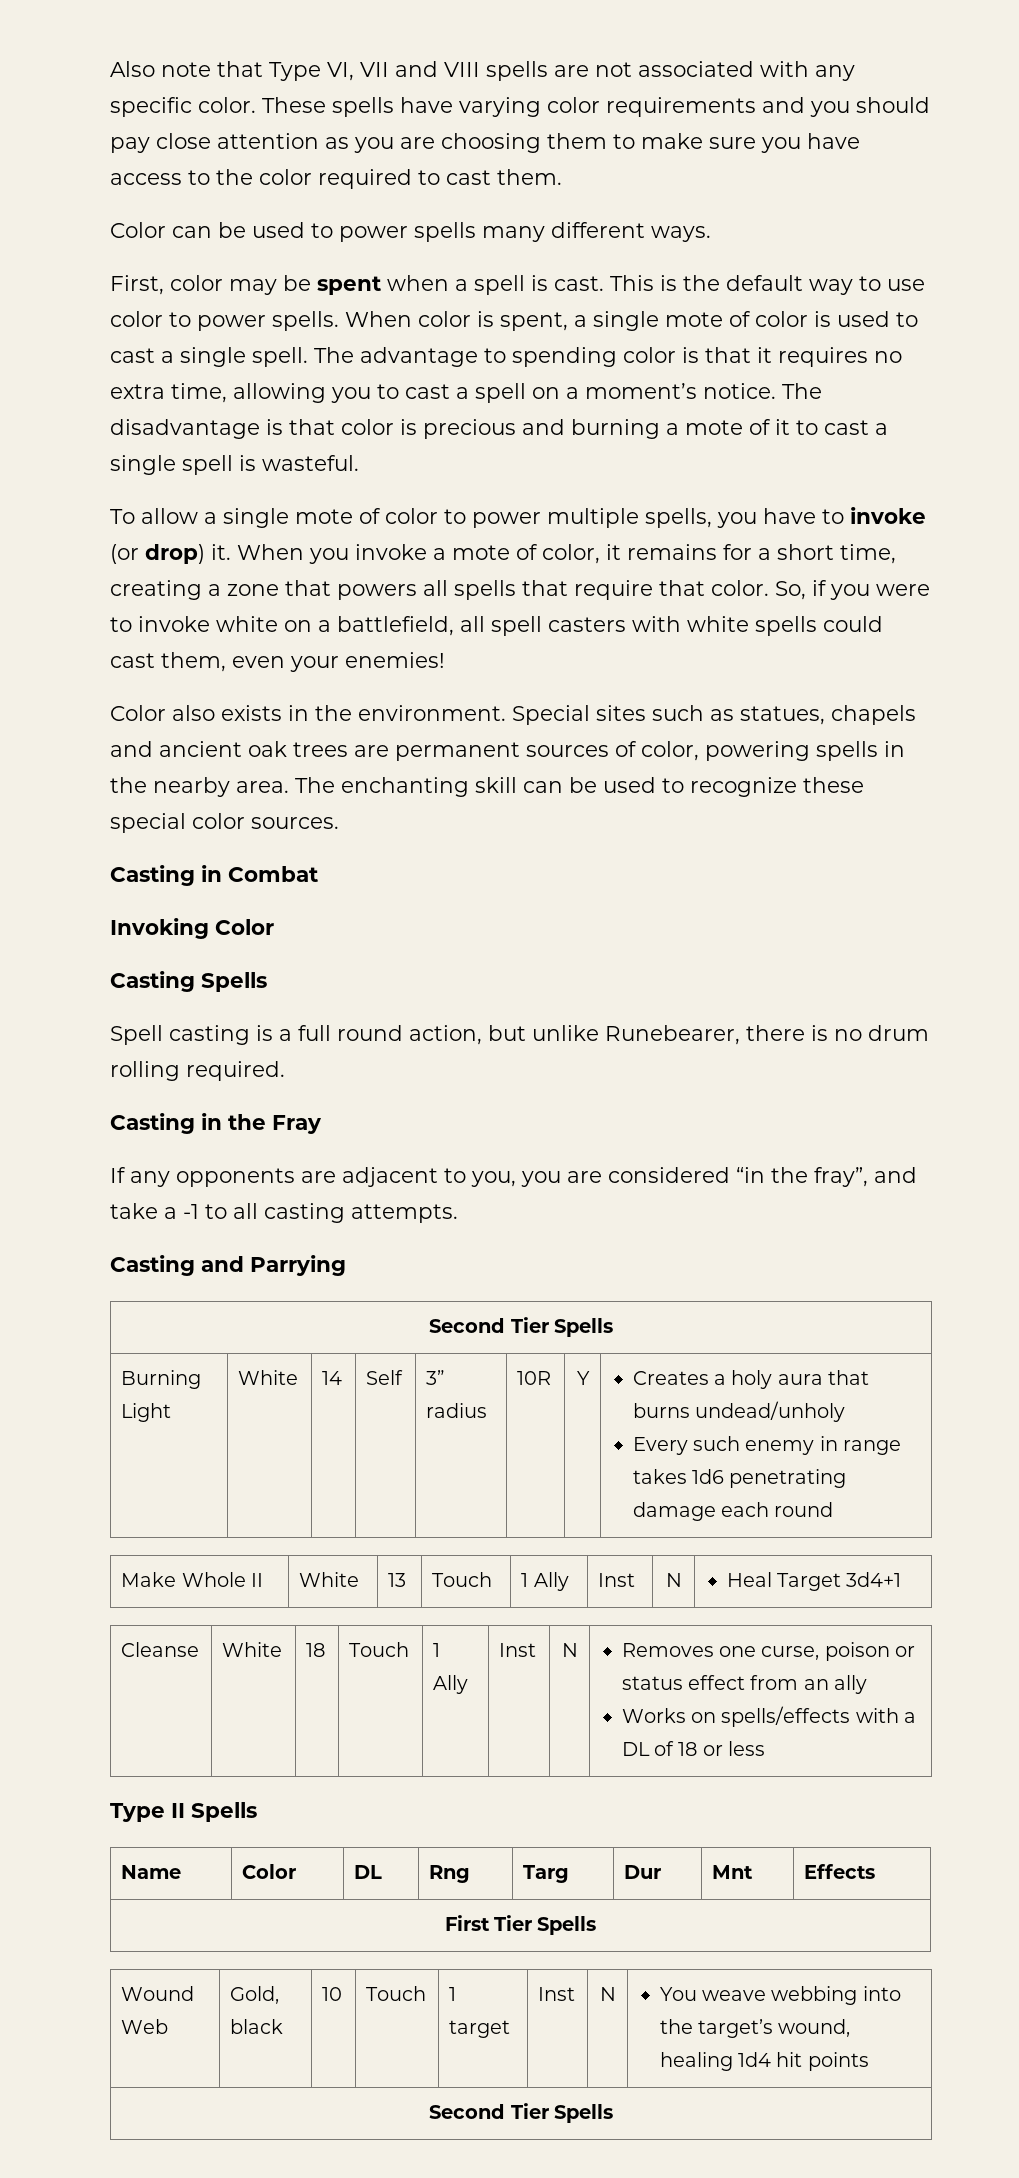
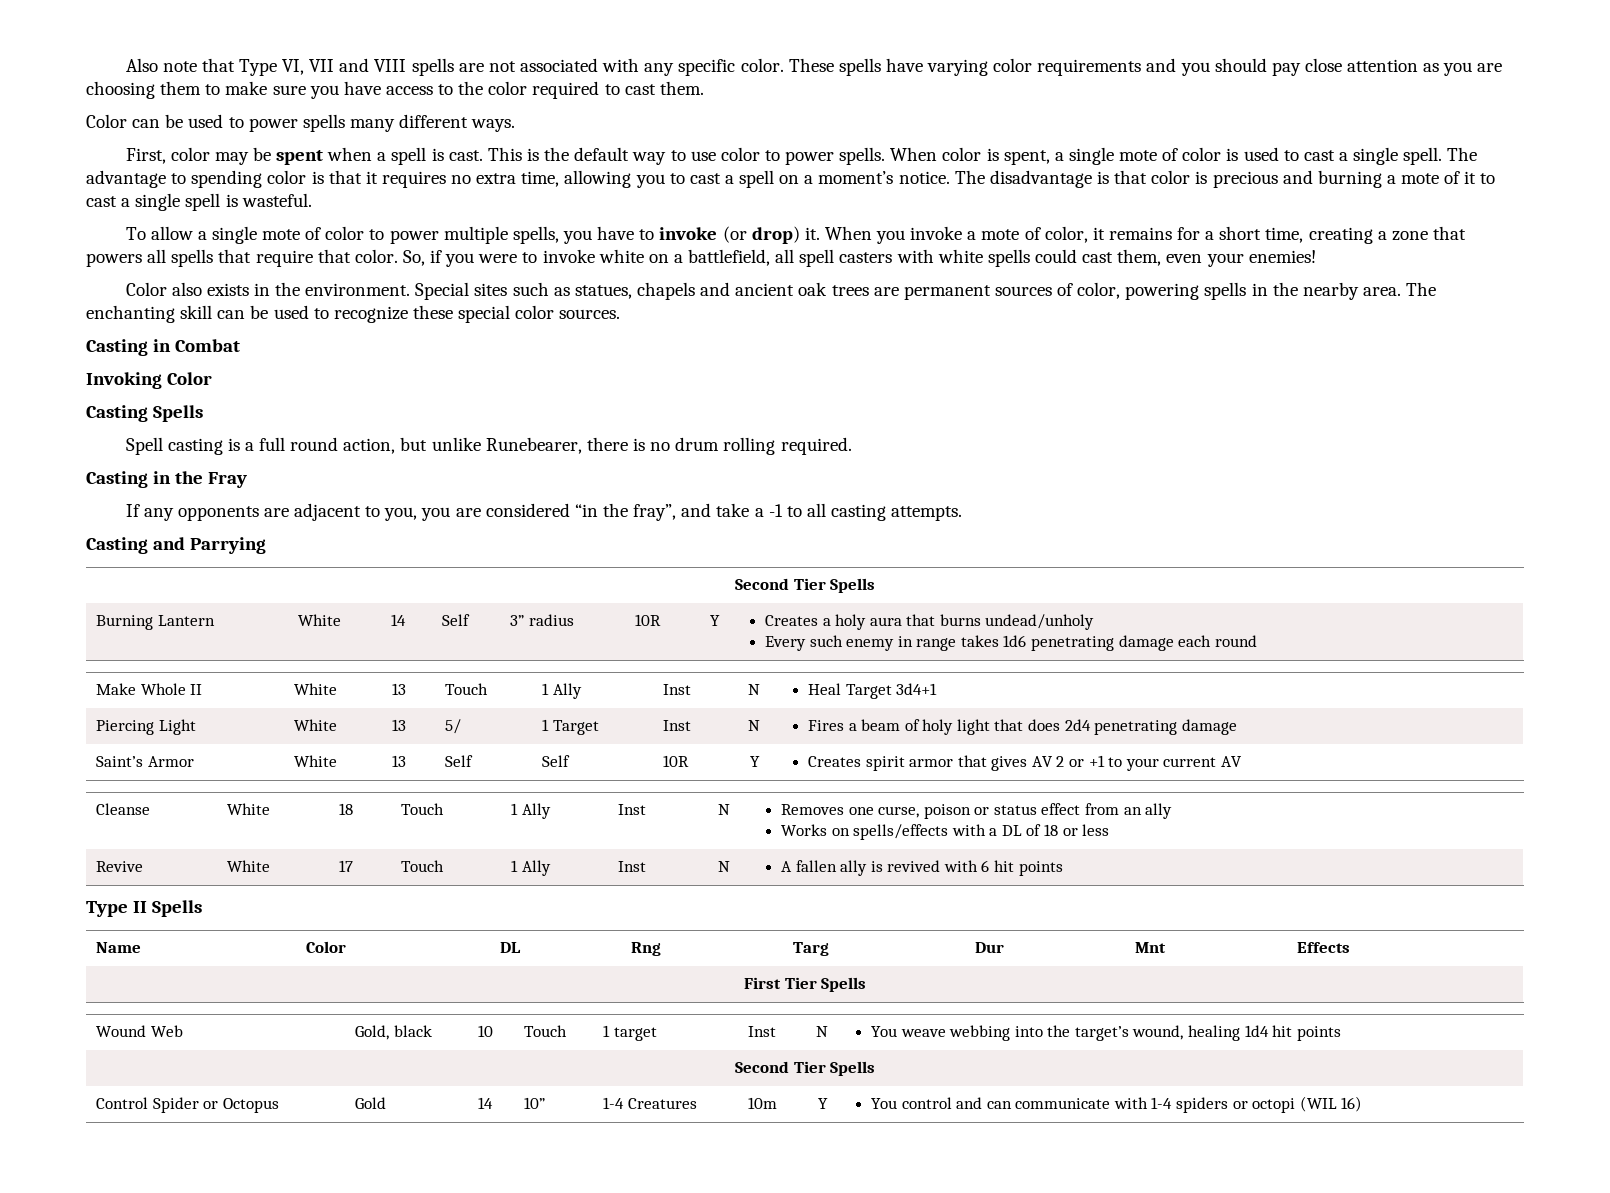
- Burning Light | White | 14 | Self | 3” radius | 10R | Y | Creates a holy aura that burns undead/unholy
+ Burning Lantern | White | 14 | Self | 3” radius | 10R | Y | Creates a holy aura that burns undead/unholy
+ Piercing Light | White | 13 | 5/ | 1 Target | Inst | N | Fires a beam of holy light that does 2d4 penetrating damage
+ Saint’s Armor | White | 13 | Self | Self | 10R | Y | Creates spirit armor that gives AV 2 or +1 to your current AV
+ Revive | White | 17 | Touch | 1 Ally | Inst | N | A fallen ally is revived with 6 hit points
+ Control Spider or Octopus | Gold | 14 | 10” | 1-4 Creatures | 10m | Y | You control and can communicate with 1-4 spiders or octopi (WIL 16)

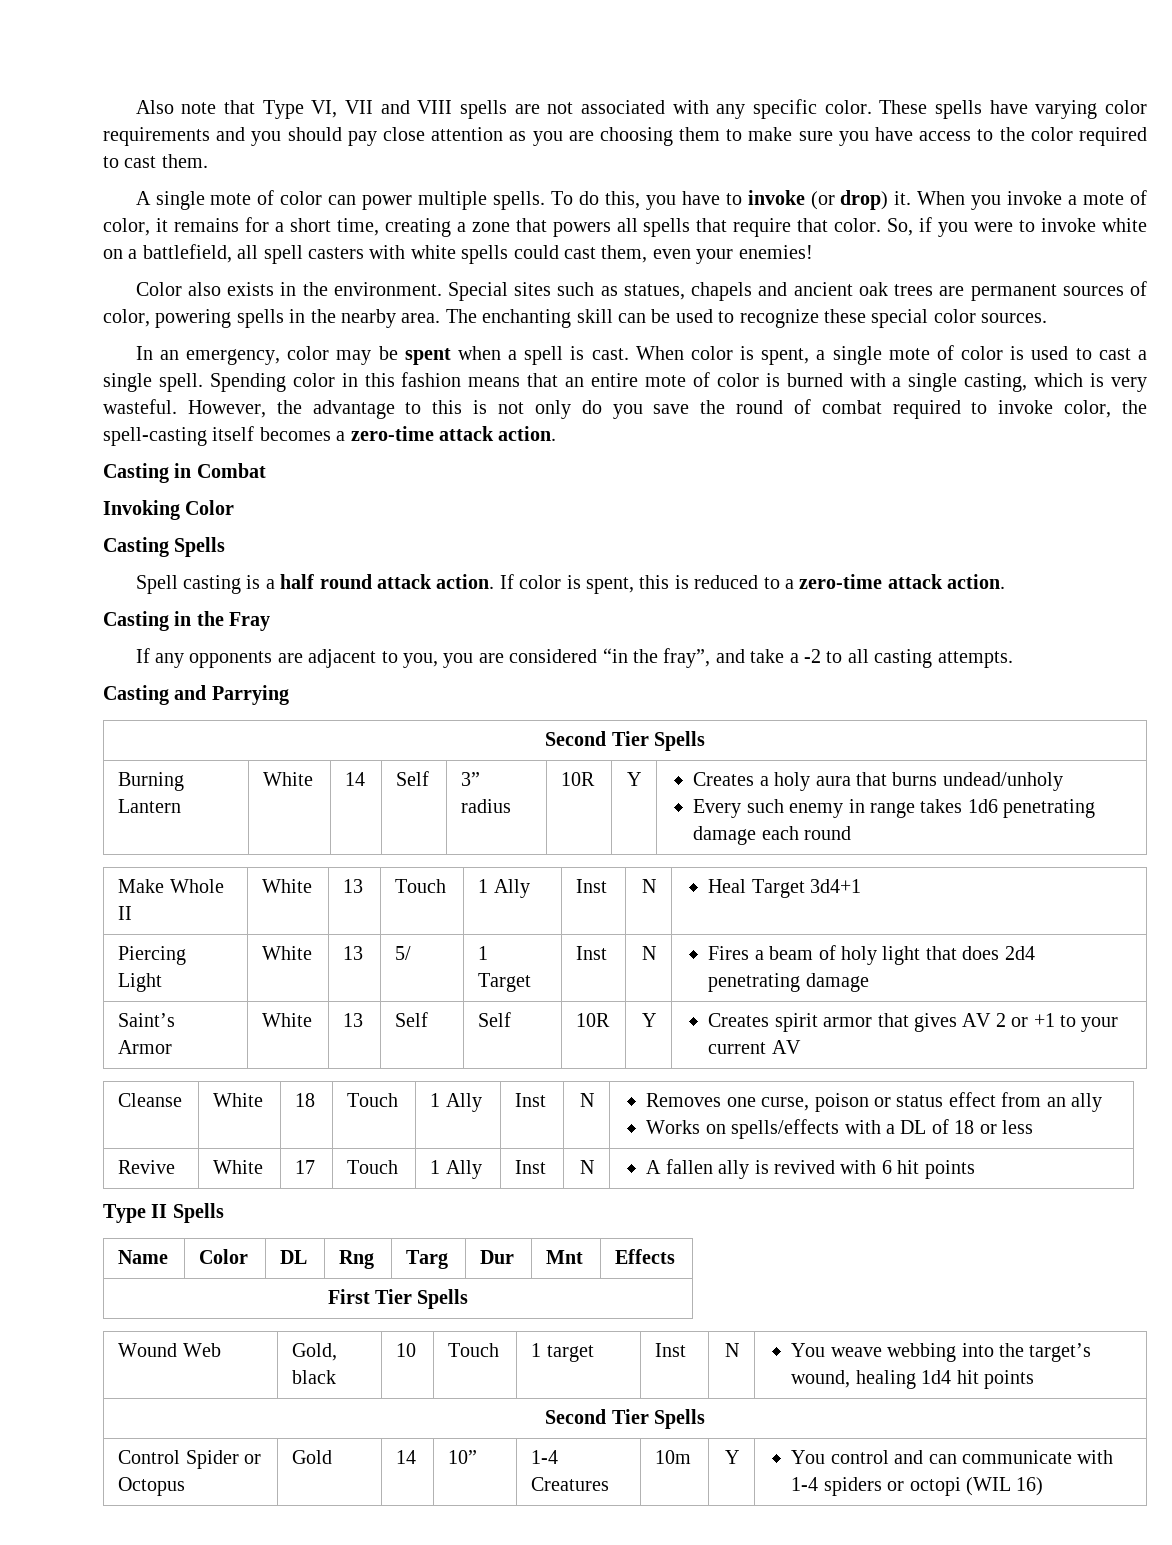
- Color can be used to power spells many different ways.
- First, color may be spent when a spell is cast. This is the default way to use color to power spells. When color is spent, a single mote of color is used to cast a single spell. The advantage to spending color is that it requires no extra time, allowing you to cast a spell on a moment’s notice. The disadvantage is that color is precious and burning a mote of it to cast a single spell is wasteful.
- To allow a single mote of color to power multiple spells, you have to invoke (or drop) it.
+ A single mote of color can power multiple spells. To do this, you have to invoke (or drop) it.
+ In an emergency, color may be spent when a spell is cast. When color is spent, a single mote of color is used to cast a single spell. Spending color in this fashion means that an entire mote of color is burned with a single casting, which is very wasteful. However, the advantage to this is not only do you save the round of combat required to invoke color, the spell-casting itself becomes a zero-time attack action.
- Spell casting is a full round action, but unlike Runebearer, there is no drum rolling required.
+ Spell casting is a half round attack action. If color is spent, this is reduced to a zero-time attack action.
- If any opponents are adjacent to you, you are considered “in the fray”, and take a -1 to all casting attempts.
+ If any opponents are adjacent to you, you are considered “in the fray”, and take a -2 to all casting attempts.

